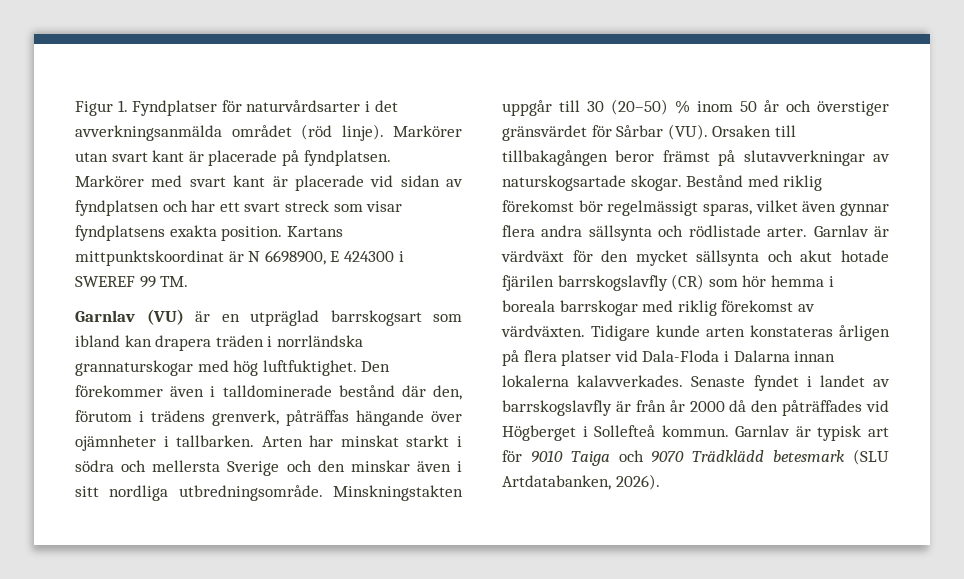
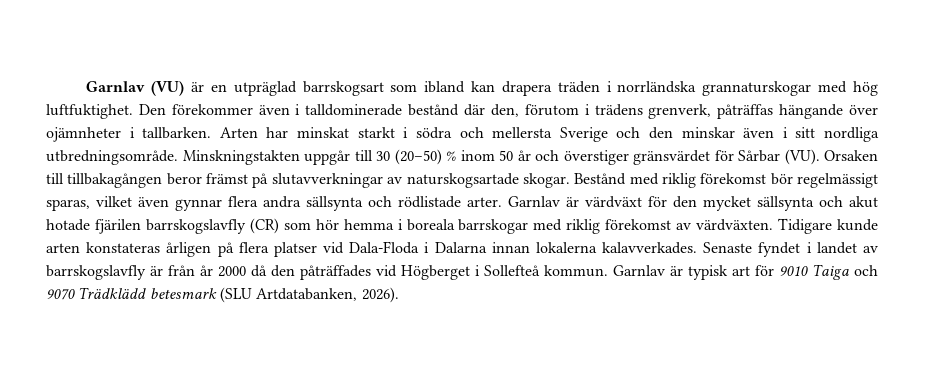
- Figur 1. Fyndplatser för naturvårdsarter i det avverkningsanmälda området (röd linje). Markörer utan svart kant är placerade på fyndplatsen. Markörer med svart kant är placerade vid sidan av fyndplatsen och har ett svart streck som visar fyndplatsens exakta position. Kartans mittpunktskoordinat är N 6698900, E 424300 i SWEREF 99 TM.

